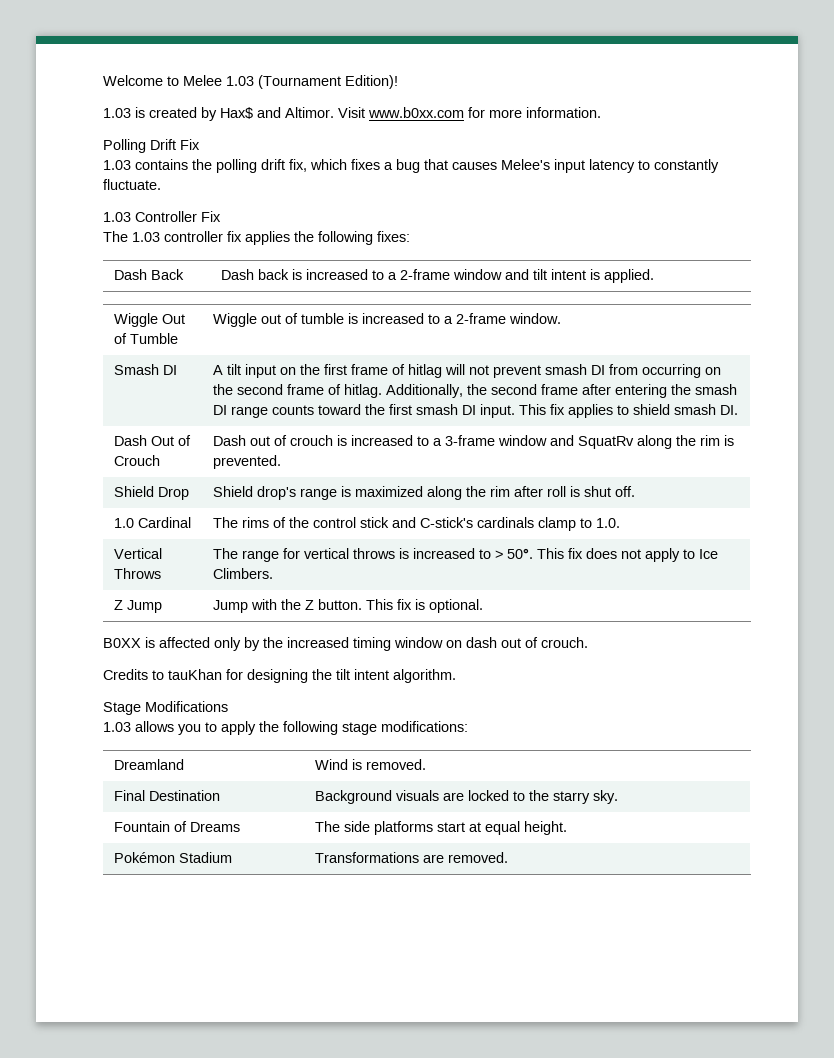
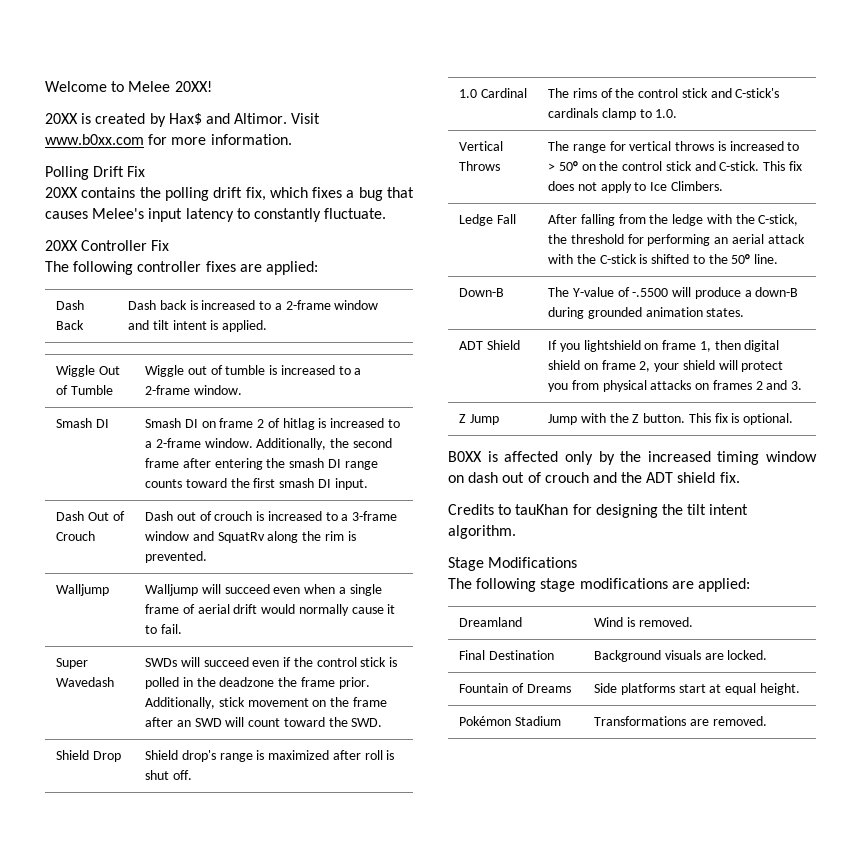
- Welcome to Melee 1.03 (Tournament Edition)!
- 1.03 is created by Hax$ and Altimor.
+ Welcome to Melee 20XX!
+ 20XX is created by Hax$ and Altimor.
- 1.03 contains the polling drift fix, which fixes a bug that causes Melee's input latency to constantly fluctuate.
+ 20XX contains the polling drift fix, which fixes a bug that causes Melee's input latency to constantly fluctuate.
- 1.03 Controller Fix
+ 20XX Controller Fix
- The 1.03 controller fix applies the following fixes:
+ The following controller fixes are applied:
- A tilt input on the first frame of hitlag will not prevent smash DI from occurring on the second frame of hitlag.
+ Smash DI on frame 2 of hitlag is increased to a 2-frame window.
- This fix applies to shield smash DI.
+ Walljump | Walljump will succeed even when a single frame of aerial drift would normally cause it to fail.
+ Super Wavedash | SWDs will succeed even if the control stick is polled in the deadzone the frame prior. Additionally, stick movement on the frame after an SWD will count toward the SWD.
- Shield Drop | Shield drop's range is maximized along the rim after roll is shut off.
+ Shield Drop | Shield drop's range is maximized after roll is shut off.
- Vertical Throws | The range for vertical throws is increased to > 50°. This fix does not apply to Ice Climbers.
+ Vertical Throws | The range for vertical throws is increased to > 50° on the control stick and C-stick. This fix does not apply to Ice Climbers.
+ Ledge Fall | After falling from the ledge with the C-stick, the threshold for performing an aerial attack with the C-stick is shifted to the 50° line.
+ Down-B | The Y-value of -.5500 will produce a down-B during grounded animation states.
+ ADT Shield | If you lightshield on frame 1, then digital shield on frame 2, your shield will protect you from physical attacks on frames 2 and 3.
- B0XX is affected only by the increased timing window on dash out of crouch.
+ B0XX is affected only by the increased timing window on dash out of crouch and the ADT shield fix.
- 1.03 allows you to apply the following stage modifications:
+ The following stage modifications are applied:
- Final Destination | Background visuals are locked to the starry sky.
+ Final Destination | Background visuals are locked.
- Fountain of Dreams | The side platforms start at equal height.
+ Fountain of Dreams | Side platforms start at equal height.

